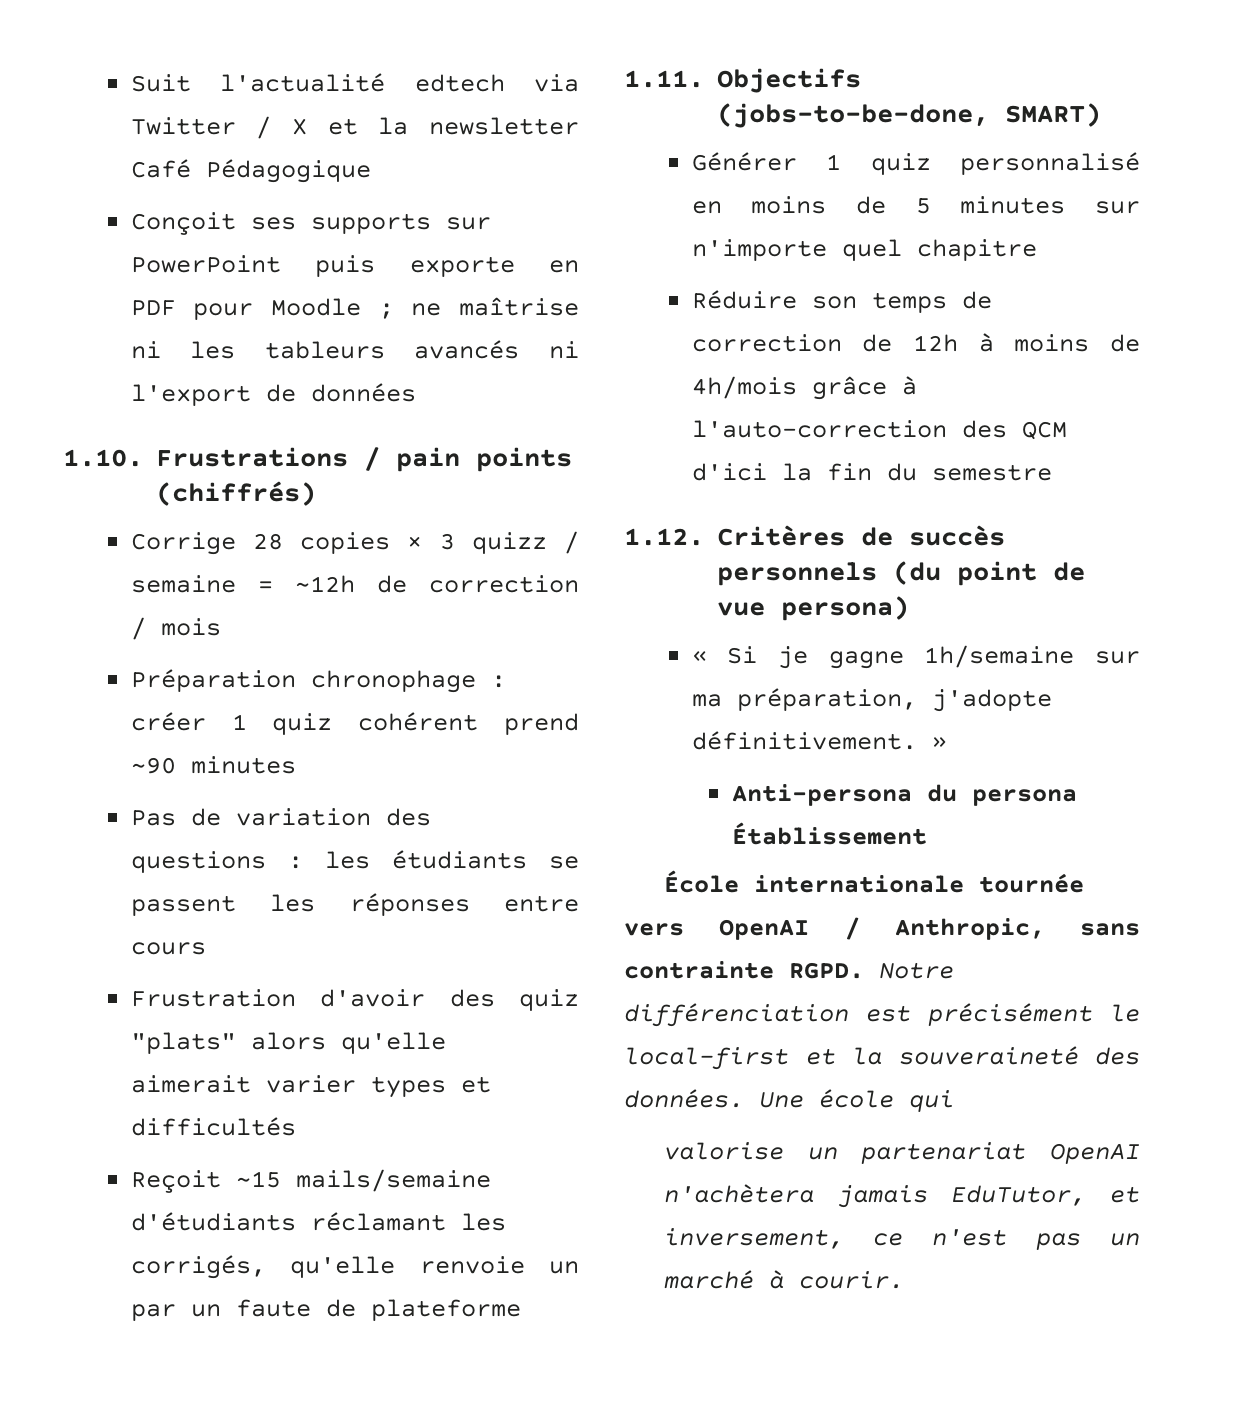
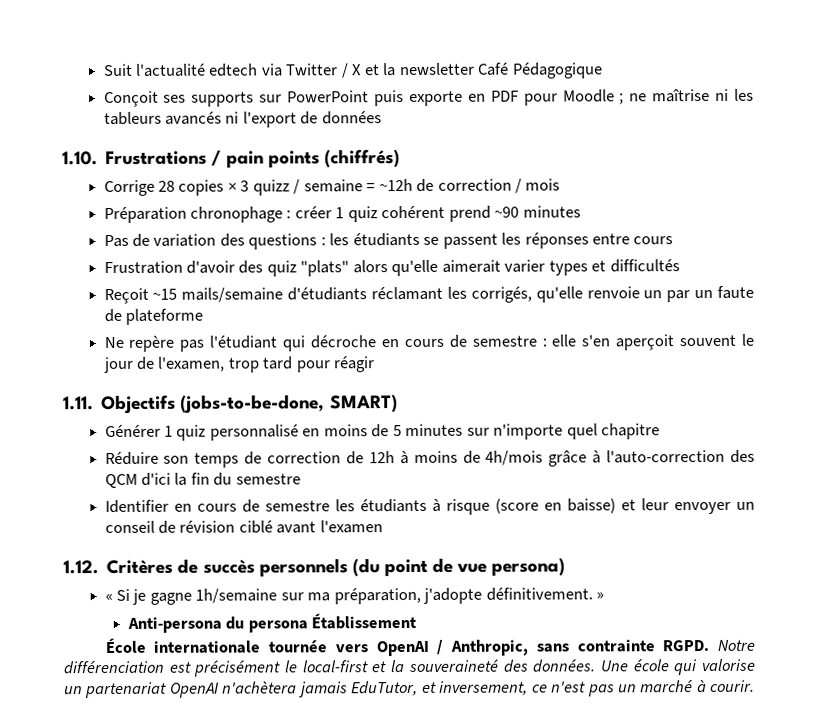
+ Ne repère pas l'étudiant qui décroche en cours de semestre : elle s'en aperçoit souvent le jour de l'examen, trop tard pour réagir
+ Identifier en cours de semestre les étudiants à risque (score en baisse) et leur envoyer un conseil de révision ciblé avant l'examen
- Une école qui
- valorise un partenariat OpenAI n'achètera jamais EduTutor, et inversement, ce n'est pas un marché à courir.
+ Une école qui valorise un partenariat OpenAI n'achètera jamais EduTutor, et inversement, ce n'est pas un marché à courir.

